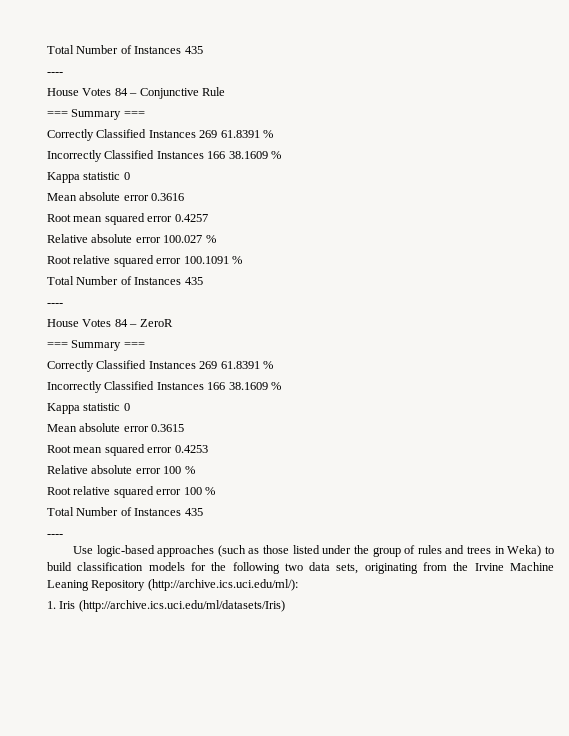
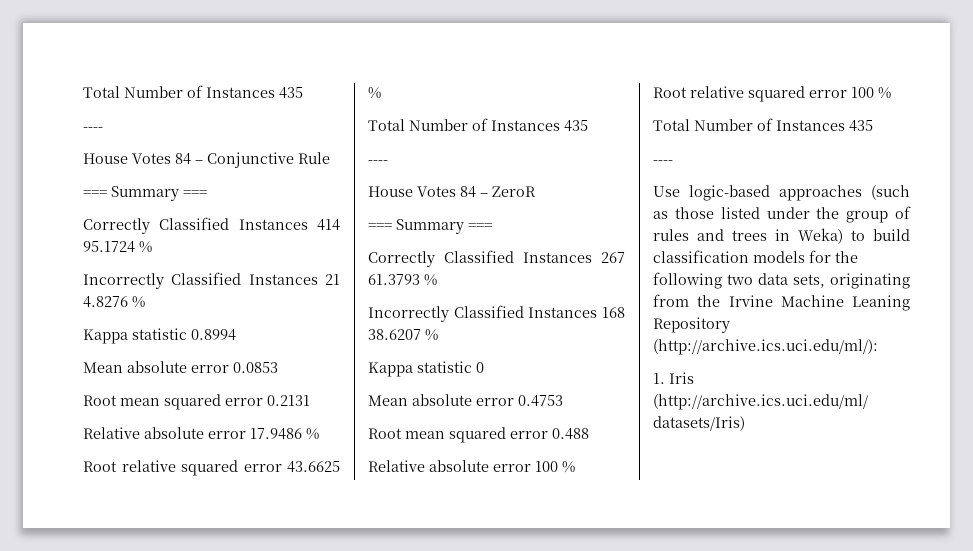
  House Votes 84 – Conjunctive Rule
  === Summary ===
- Correctly Classified Instances 269 61.8391 %
- Incorrectly Classified Instances 166 38.1609 %
- Kappa statistic 0
- Mean absolute error 0.3616
- Root mean squared error 0.4257
- Relative absolute error 100.027 %
- Root relative squared error 100.1091 %
+ Correctly Classified Instances 414 95.1724 %
+ Incorrectly Classified Instances 21 4.8276 %
+ Kappa statistic 0.8994
+ Mean absolute error 0.0853
+ Root mean squared error 0.2131
+ Relative absolute error 17.9486 %
+ Root relative squared error 43.6625 %
  House Votes 84 – ZeroR
  === Summary ===
- Correctly Classified Instances 269 61.8391 %
- Incorrectly Classified Instances 166 38.1609 %
+ Correctly Classified Instances 267 61.3793 %
+ Incorrectly Classified Instances 168 38.6207 %
  Kappa statistic 0
- Mean absolute error 0.3615
- Root mean squared error 0.4253
+ Mean absolute error 0.4753
+ Root mean squared error 0.488

